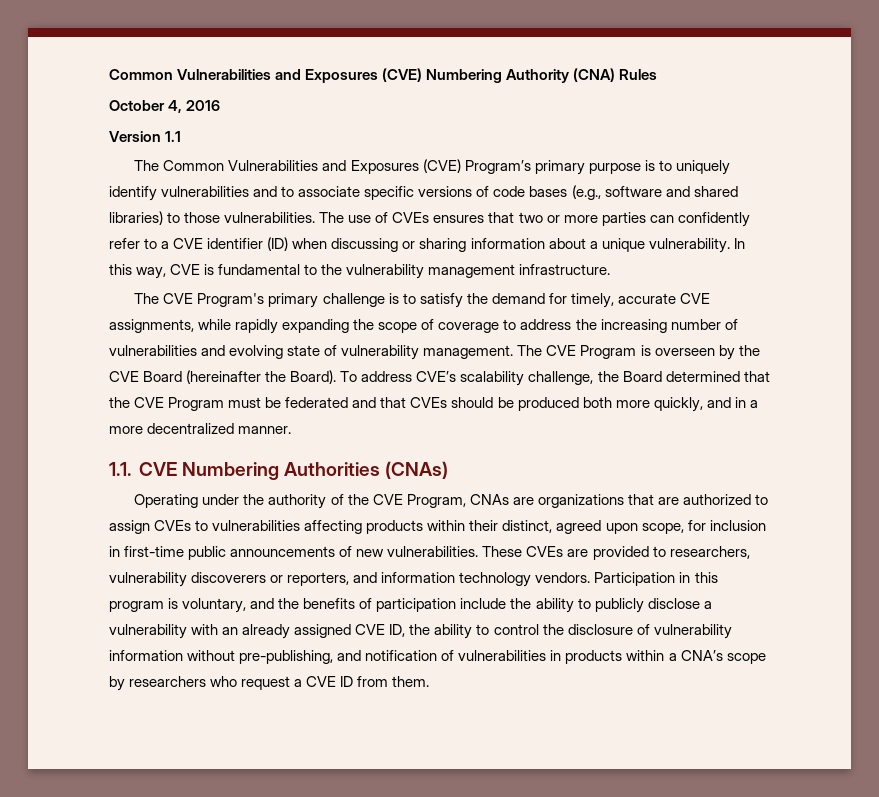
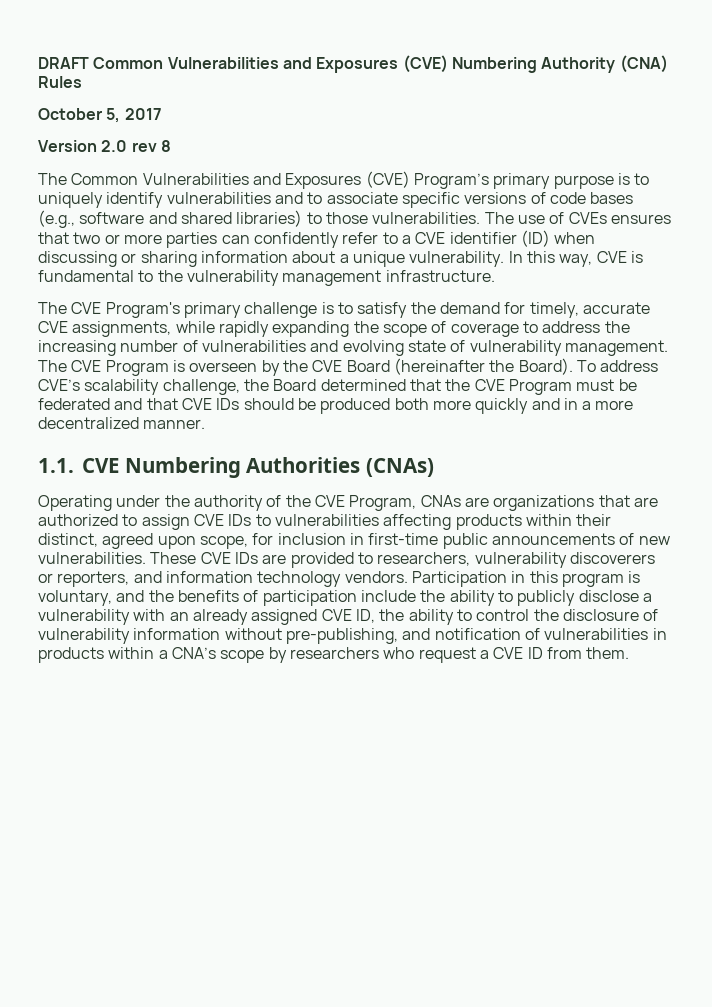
- Common Vulnerabilities and Exposures (CVE) Numbering Authority (CNA) Rules
+ DRAFT Common Vulnerabilities and Exposures (CVE) Numbering Authority (CNA) Rules
- October 4, 2016
+ October 5, 2017
- Version 1.1
+ Version 2.0 rev 8
- To address CVE’s scalability challenge, the Board determined that the CVE Program must be federated and that CVEs should be produced both more quickly, and in a more decentralized manner.
+ To address CVE’s scalability challenge, the Board determined that the CVE Program must be federated and that CVE IDs should be produced both more quickly and in a more decentralized manner.
- Operating under the authority of the CVE Program, CNAs are organizations that are authorized to assign CVEs to vulnerabilities affecting products within their distinct, agreed upon scope, for inclusion in first-time public announcements of new vulnerabilities.
+ Operating under the authority of the CVE Program, CNAs are organizations that are authorized to assign CVE IDs to vulnerabilities affecting products within their distinct, agreed upon scope, for inclusion in first-time public announcements of new vulnerabilities.
- These CVEs are provided to researchers, vulnerability discoverers or reporters, and information technology vendors.
+ These CVE IDs are provided to researchers, vulnerability discoverers or reporters, and information technology vendors.

